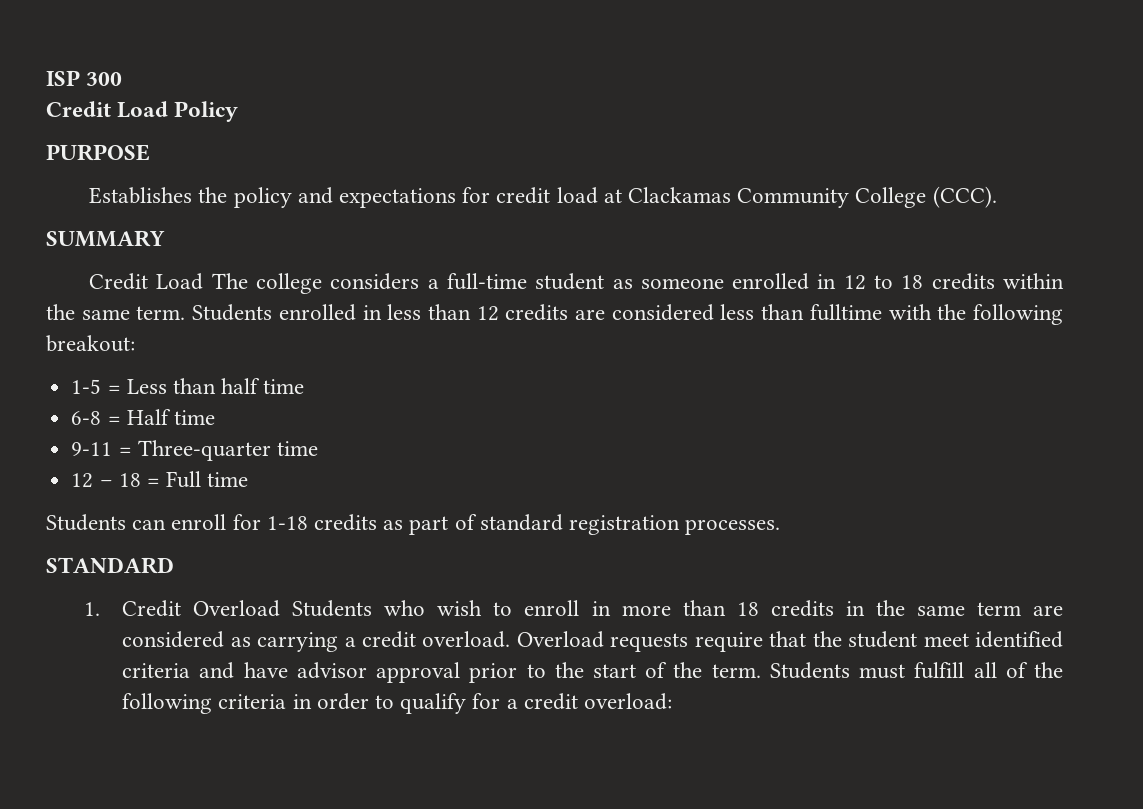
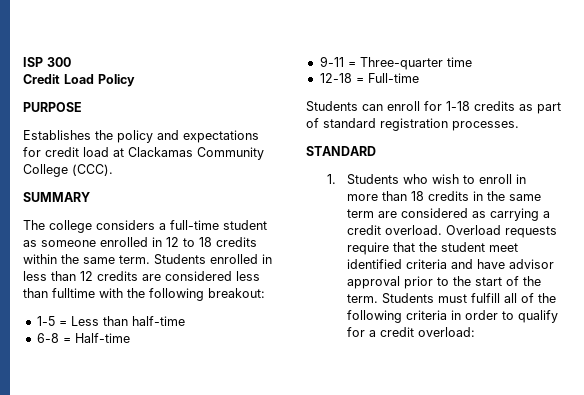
- Credit Load The college considers a full-time student as someone enrolled in 12 to 18 credits within the same term.
+ The college considers a full-time student as someone enrolled in 12 to 18 credits within the same term.
- 1-5 = Less than half time
+ 1-5 = Less than half-time
- 6-8 = Half time
+ 6-8 = Half-time
- 12 – 18 = Full time
+ 12-18 = Full-time
- 1. Credit Overload Students who wish to enroll in more than 18 credits in the same term are considered as carrying a credit overload.
+ 1. Students who wish to enroll in more than 18 credits in the same term are considered as carrying a credit overload.

